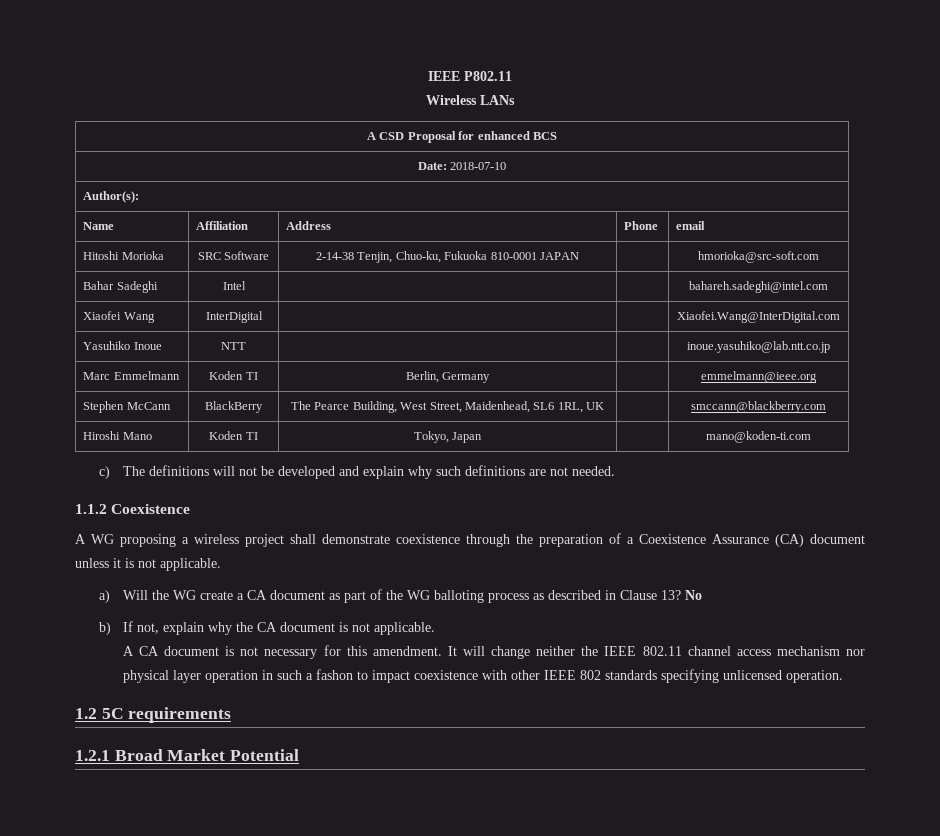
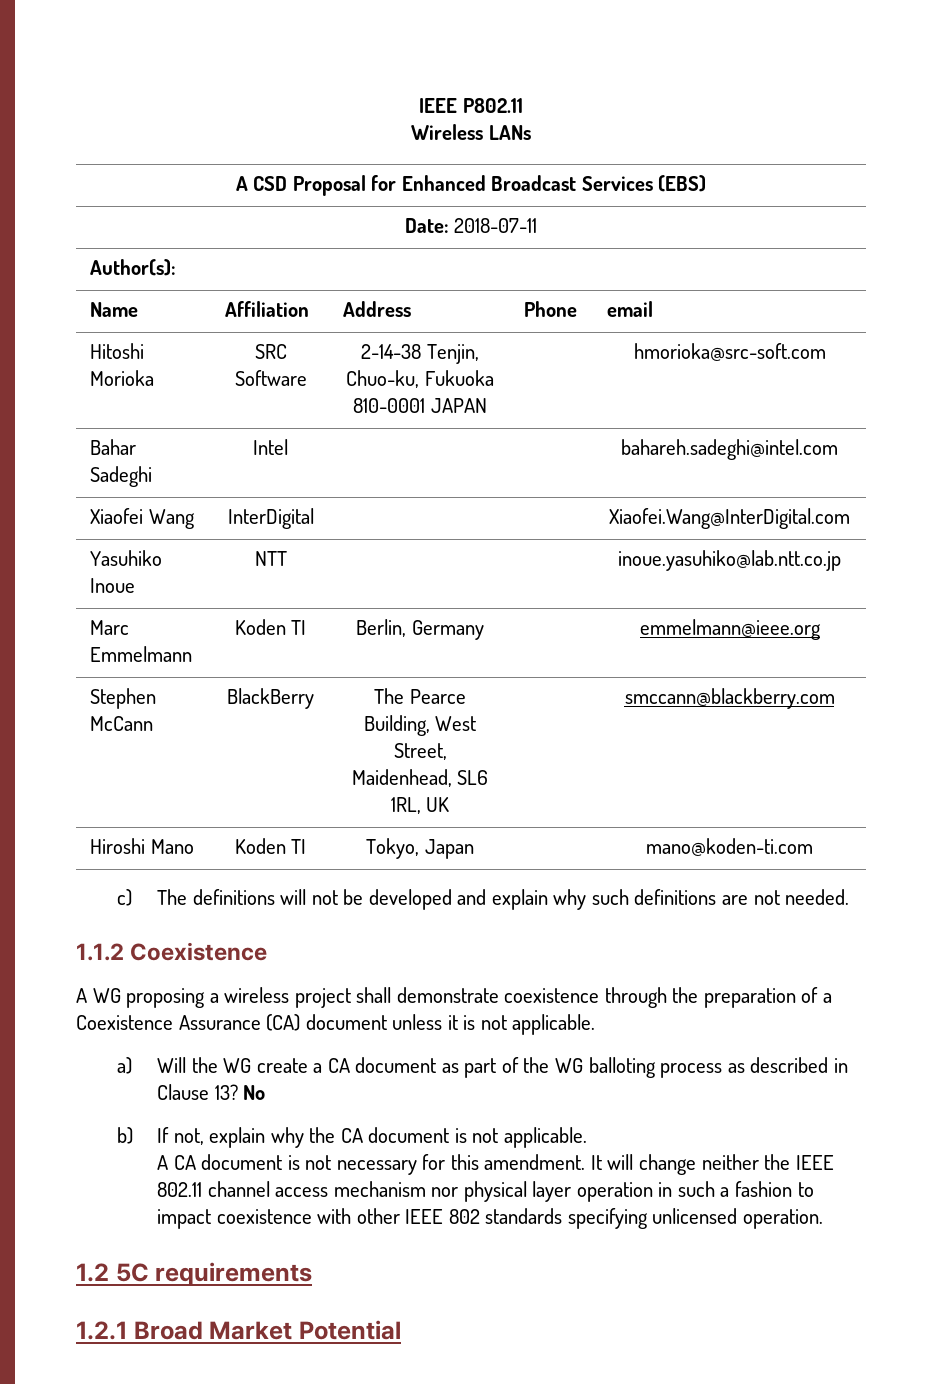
- A CSD Proposal for enhanced BCS
+ A CSD Proposal for Enhanced Broadcast Services (EBS)
- Date: 2018-07-10
+ Date: 2018-07-11
- It will change neither the IEEE 802.11 channel access mechanism nor physical layer operation in such a fashon to impact coexistence with other IEEE 802 standards specifying unlicensed operation.
+ It will change neither the IEEE 802.11 channel access mechanism nor physical layer operation in such a fashion to impact coexistence with other IEEE 802 standards specifying unlicensed operation.

